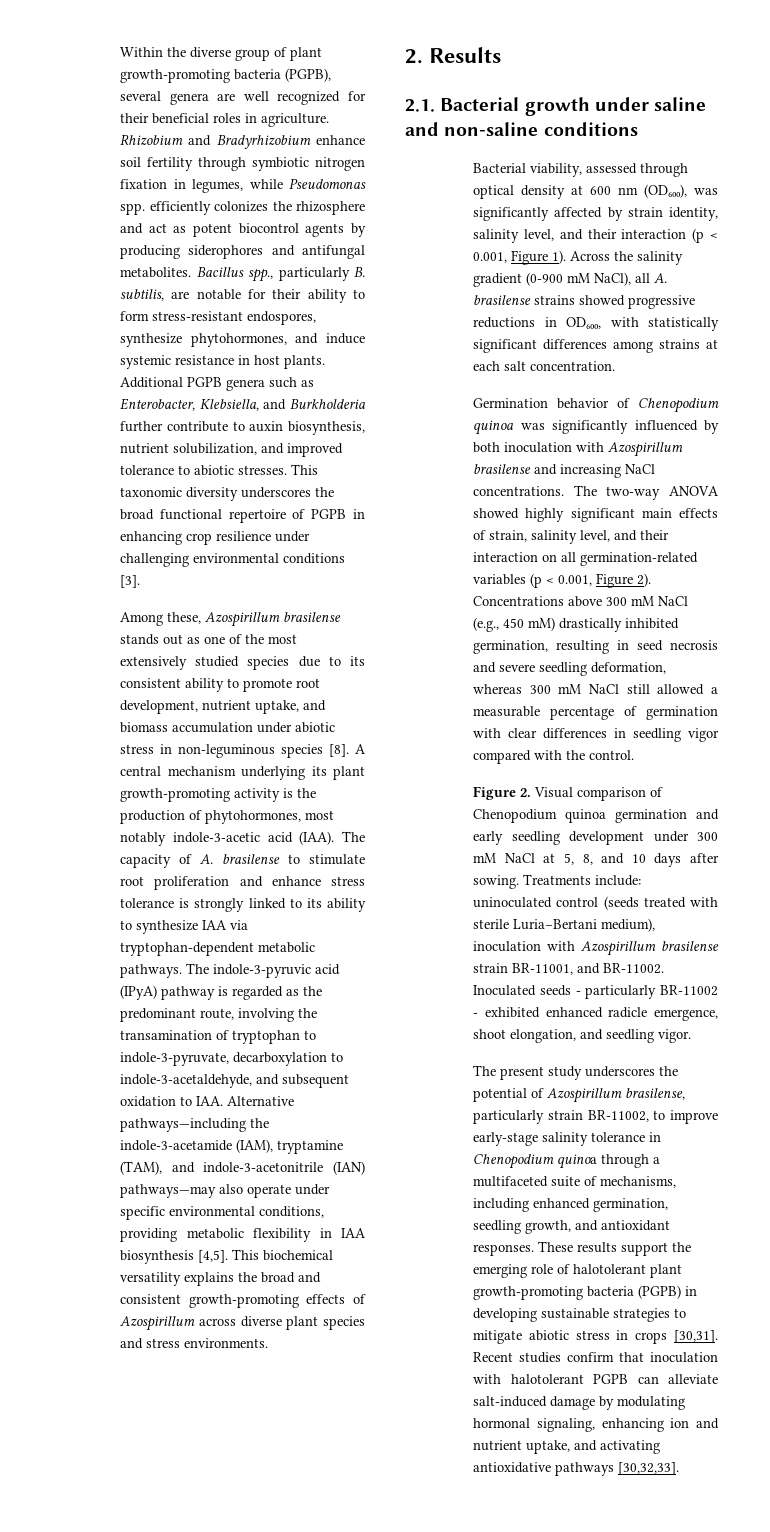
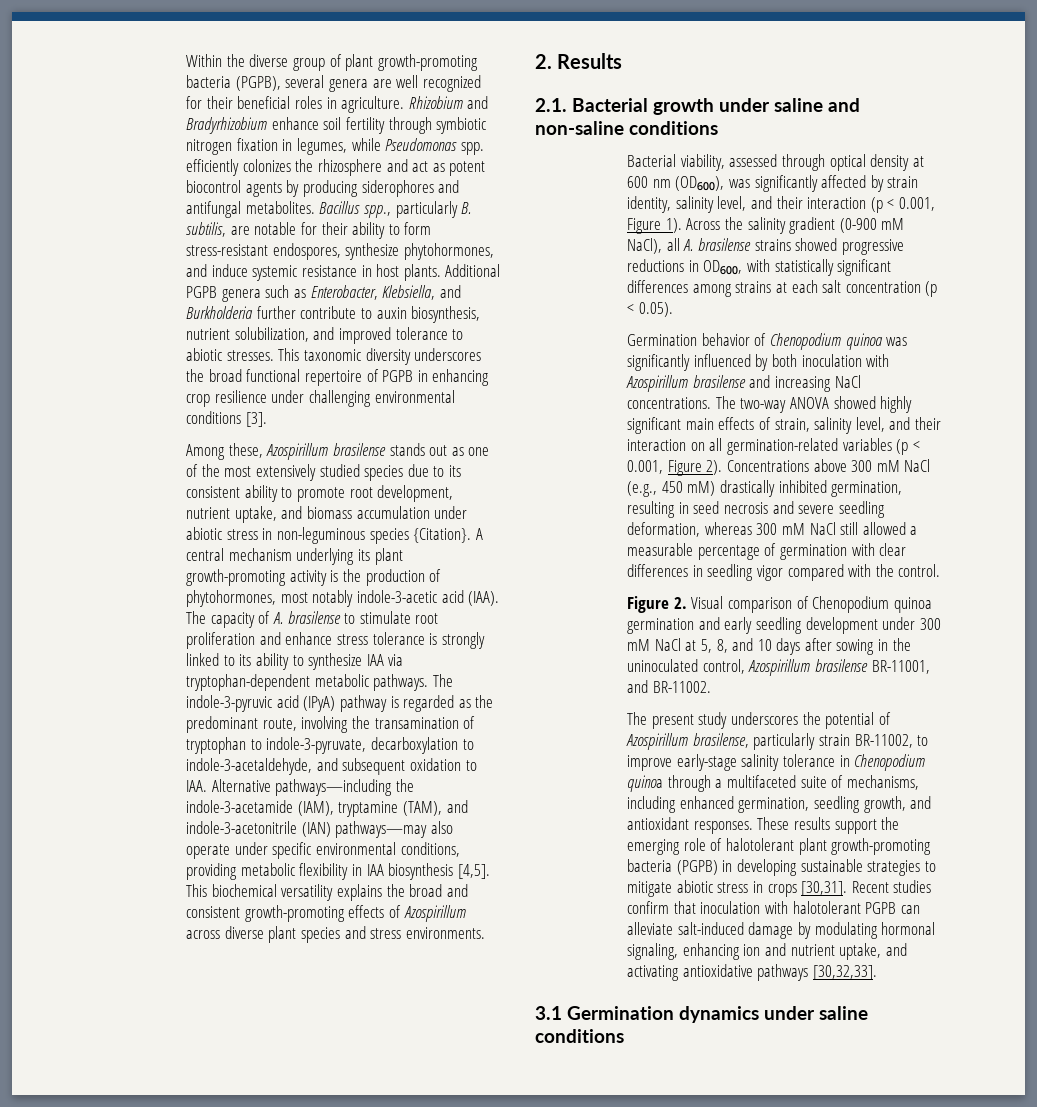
- Among these, Azospirillum brasilense stands out as one of the most extensively studied species due to its consistent ability to promote root development, nutrient uptake, and biomass accumulation under abiotic stress in non-leguminous species [8].
+ Among these, Azospirillum brasilense stands out as one of the most extensively studied species due to its consistent ability to promote root development, nutrient uptake, and biomass accumulation under abiotic stress in non-leguminous species {Citation}.
- Across the salinity gradient (0-900 mM NaCl), all A. brasilense strains showed progressive reductions in OD₆₀₀, with statistically significant differences among strains at each salt concentration.
+ Across the salinity gradient (0-900 mM NaCl), all A. brasilense strains showed progressive reductions in OD₆₀₀, with statistically significant differences among strains at each salt concentration (p < 0.05).
- Figure 2. Visual comparison of Chenopodium quinoa germination and early seedling development under 300 mM NaCl at 5, 8, and 10 days after sowing. Treatments include: uninoculated control (seeds treated with sterile Luria–Bertani medium), inoculation with Azospirillum brasilense strain BR-11001, and BR-11002. Inoculated seeds - particularly BR-11002 - exhibited enhanced radicle emergence, shoot elongation, and seedling vigor.
+ Figure 2. Visual comparison of Chenopodium quinoa germination and early seedling development under 300 mM NaCl at 5, 8, and 10 days after sowing in the uninoculated control, Azospirillum brasilense BR-11001, and BR-11002.
+ 3.1 Germination dynamics under saline conditions

